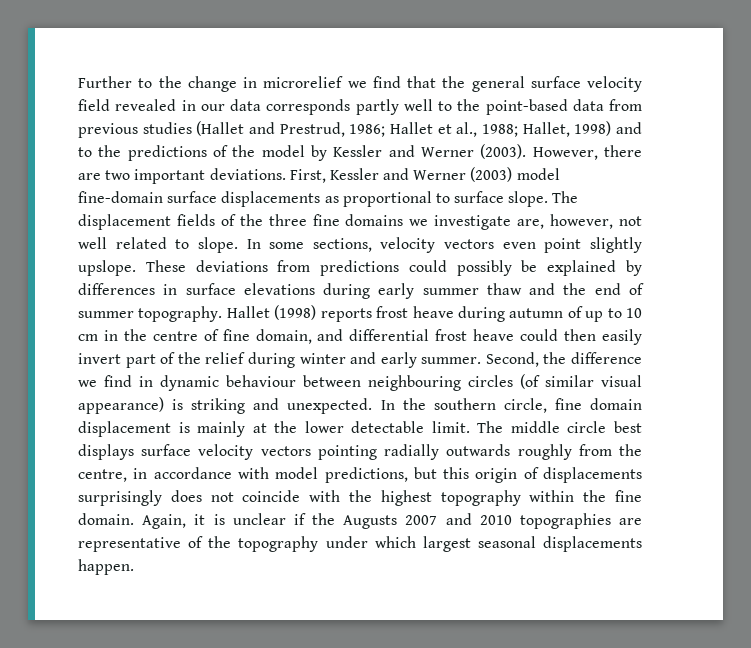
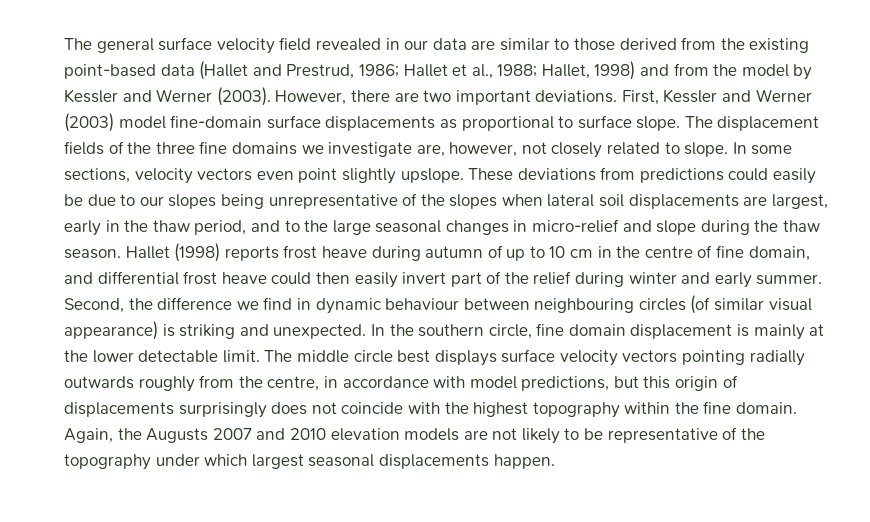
- Further to the change in microrelief we find that the general surface velocity field revealed in our data corresponds partly well to the point-based data from previous studies (Hallet and Prestrud, 1986; Hallet et al., 1988; Hallet, 1998) and to the predictions of the model by Kessler and Werner (2003).
+ The general surface velocity field revealed in our data are similar to those derived from the existing point-based data (Hallet and Prestrud, 1986; Hallet et al., 1988; Hallet, 1998) and from the model by Kessler and Werner (2003).
- The displacement fields of the three fine domains we investigate are, however, not well related to slope.
+ The displacement fields of the three fine domains we investigate are, however, not closely related to slope.
- These deviations from predictions could possibly be explained by differences in surface elevations during early summer thaw and the end of summer topography.
+ These deviations from predictions could easily be due to our slopes being unrepresentative of the slopes when lateral soil displacements are largest, early in the thaw period, and to the large seasonal changes in micro-relief and slope during the thaw season.
- Again, it is unclear if the Augusts 2007 and 2010 topographies are representative of the topography under which largest seasonal displacements happen.
+ Again, the Augusts 2007 and 2010 elevation models are not likely to be representative of the topography under which largest seasonal displacements happen.

